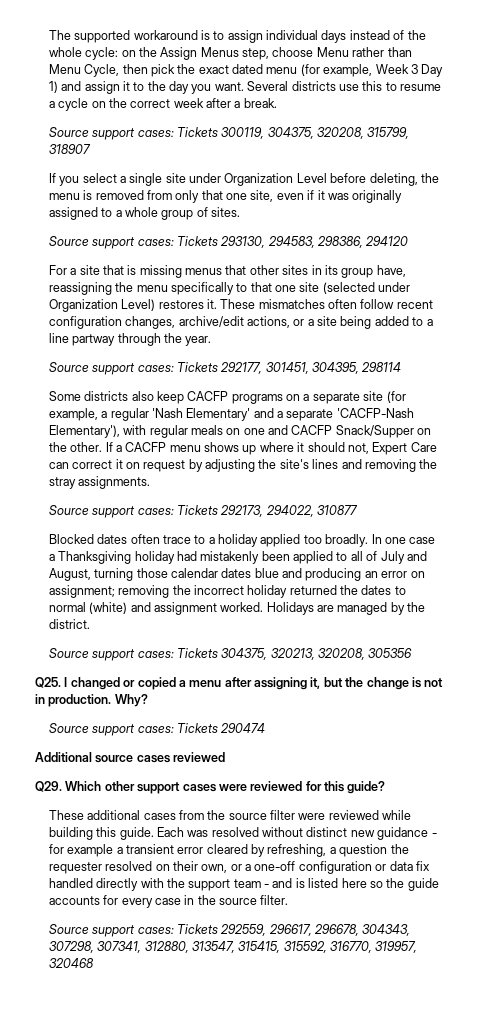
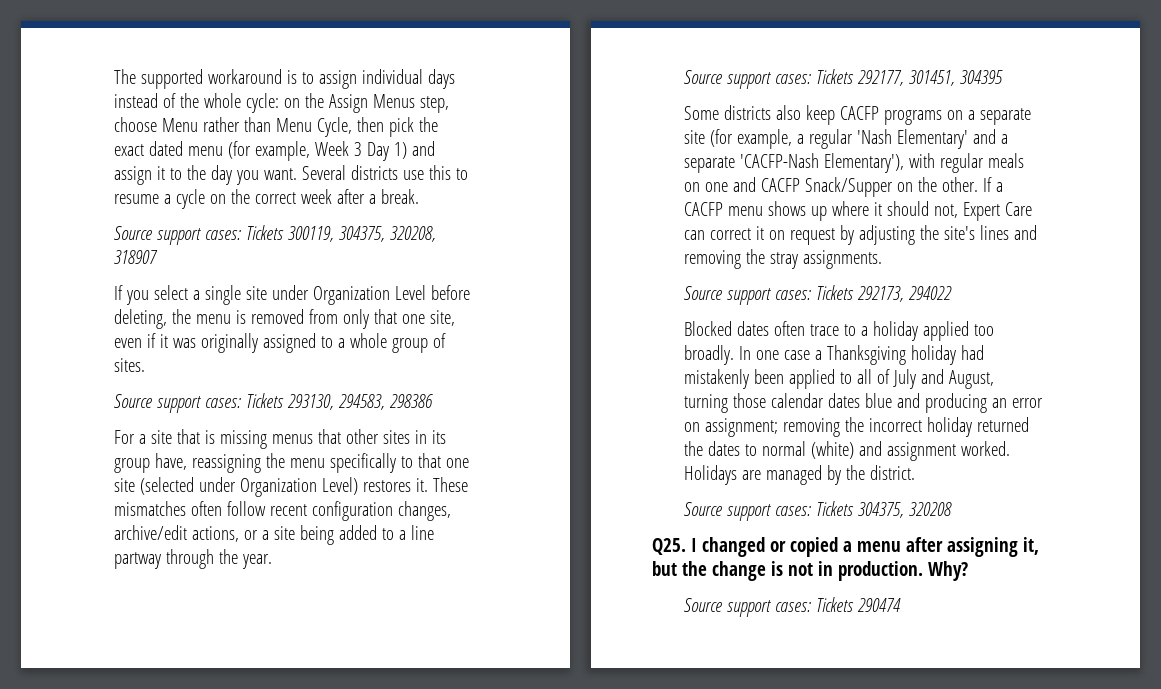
- Source support cases: Tickets 300119, 304375, 320208, 315799, 318907
+ Source support cases: Tickets 300119, 304375, 320208, 318907
- Source support cases: Tickets 293130, 294583, 298386, 294120
+ Source support cases: Tickets 293130, 294583, 298386
- Source support cases: Tickets 292177, 301451, 304395, 298114
+ Source support cases: Tickets 292177, 301451, 304395
- Source support cases: Tickets 292173, 294022, 310877
+ Source support cases: Tickets 292173, 294022
- Source support cases: Tickets 304375, 320213, 320208, 305356
+ Source support cases: Tickets 304375, 320208
- Additional source cases reviewed
- Q29. Which other support cases were reviewed for this guide?
- These additional cases from the source filter were reviewed while building this guide. Each was resolved without distinct new guidance - for example a transient error cleared by refreshing, a question the requester resolved on their own, or a one-off configuration or data fix handled directly with the support team - and is listed here so the guide accounts for every case in the source filter.
- Source support cases: Tickets 292559, 296617, 296678, 304343, 307298, 307341, 312880, 313547, 315415, 315592, 316770, 319957, 320468

